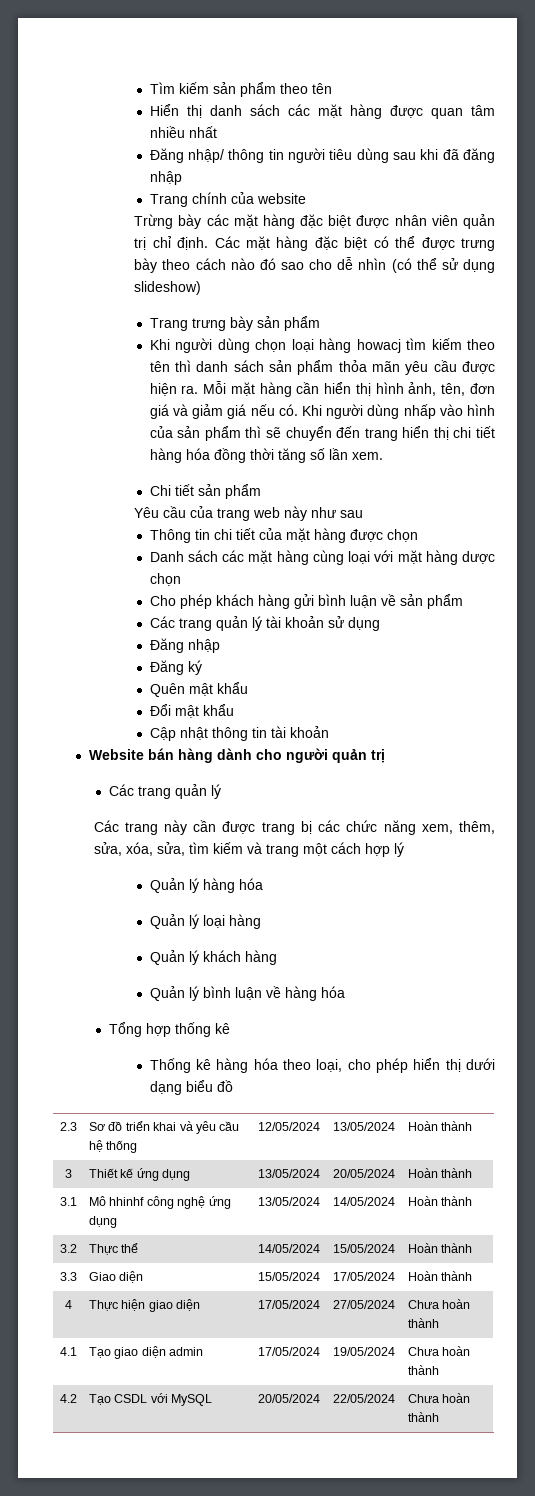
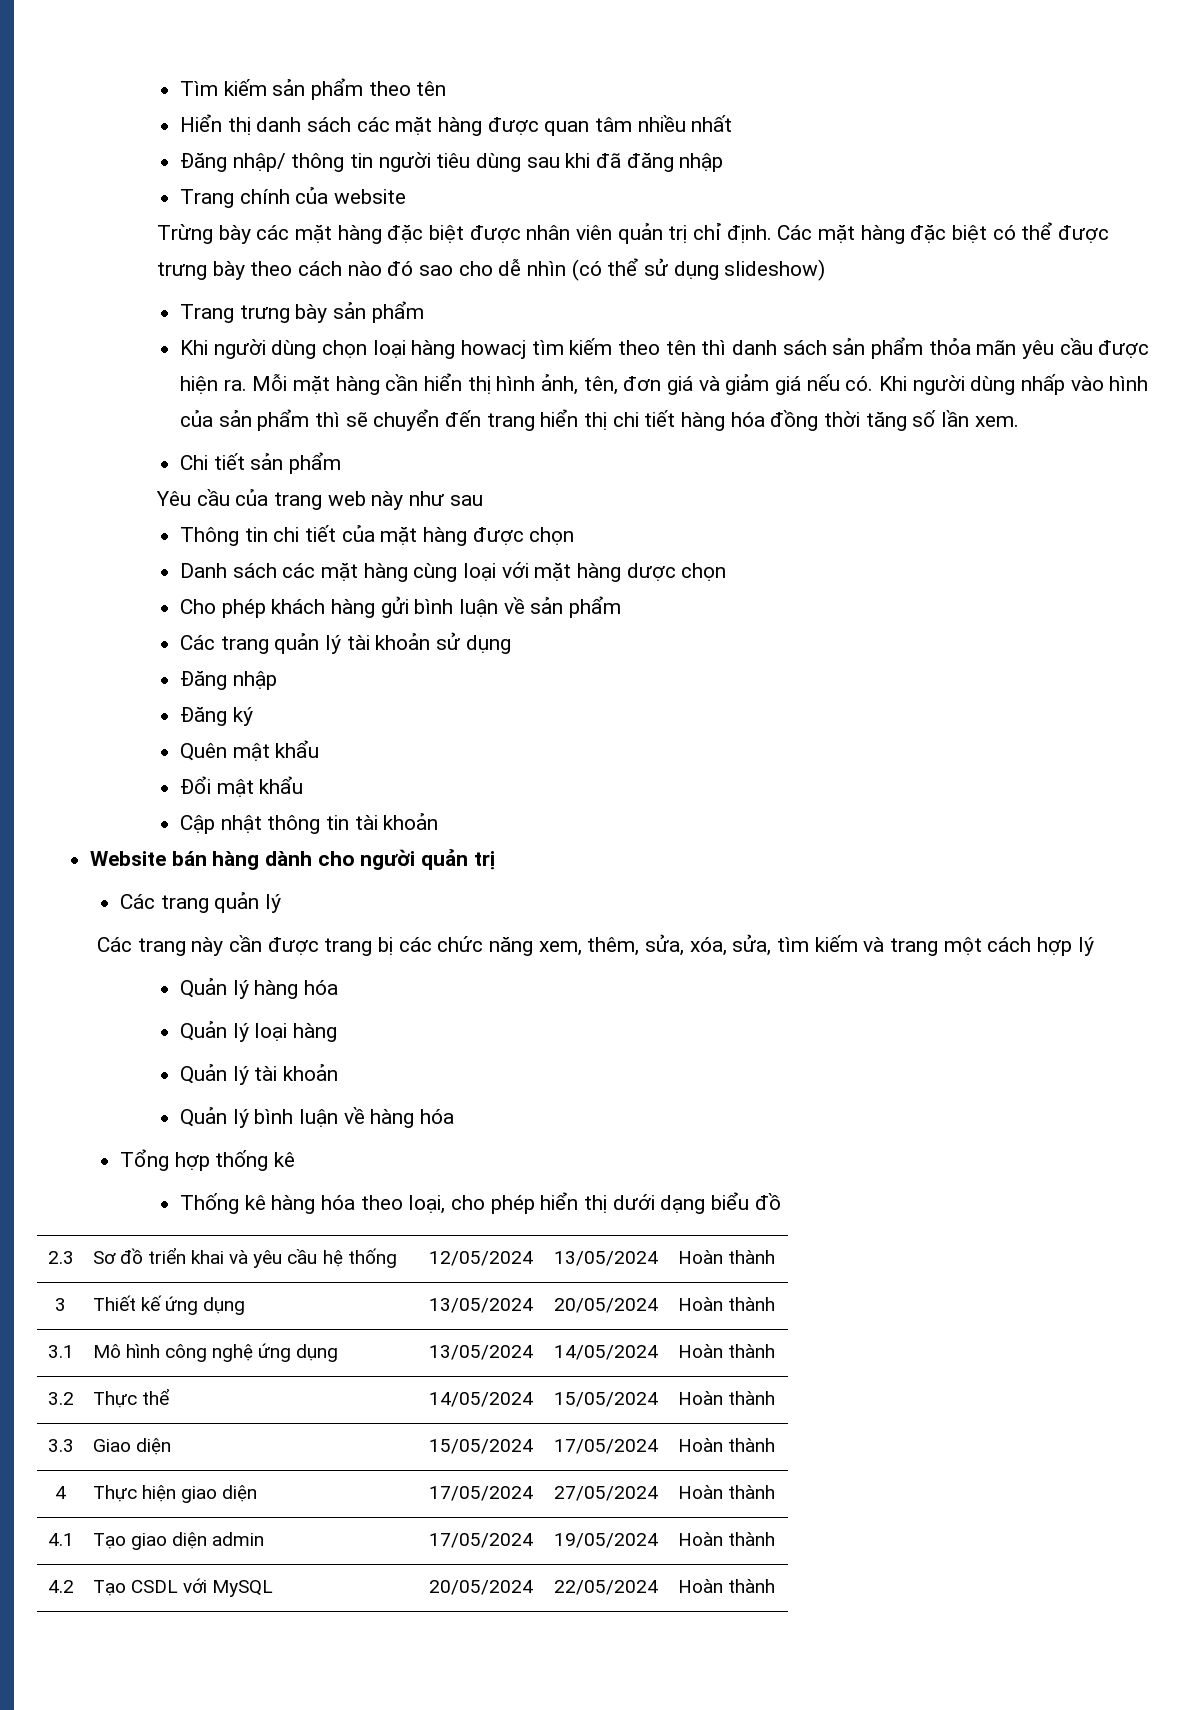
- Quản lý khách hàng
+ Quản lý tài khoản
- 3.1 | Mô hhinhf công nghệ ứng dụng | 13/05/2024 | 14/05/2024 | Hoàn thành
+ 3.1 | Mô hình công nghệ ứng dụng | 13/05/2024 | 14/05/2024 | Hoàn thành
- 4 | Thực hiện giao diện | 17/05/2024 | 27/05/2024 | Chưa hoàn thành
+ 4 | Thực hiện giao diện | 17/05/2024 | 27/05/2024 | Hoàn thành
- 4.1 | Tạo giao diện admin | 17/05/2024 | 19/05/2024 | Chưa hoàn thành
+ 4.1 | Tạo giao diện admin | 17/05/2024 | 19/05/2024 | Hoàn thành
- 4.2 | Tạo CSDL với MySQL | 20/05/2024 | 22/05/2024 | Chưa hoàn thành
+ 4.2 | Tạo CSDL với MySQL | 20/05/2024 | 22/05/2024 | Hoàn thành

